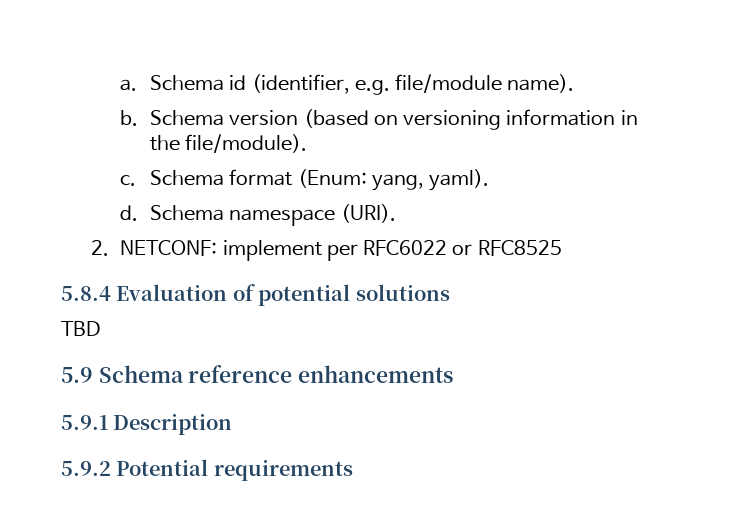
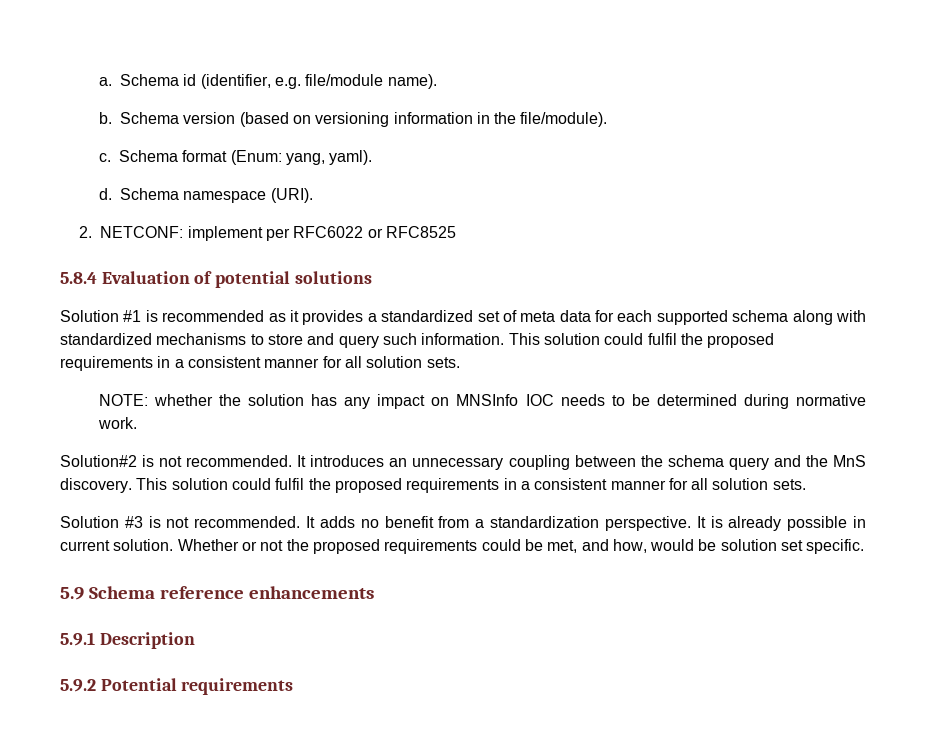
- TBD
+ Solution #1 is recommended as it provides a standardized set of meta data for each supported schema along with standardized mechanisms to store and query such information. This solution could fulfil the proposed requirements in a consistent manner for all solution sets.
+ NOTE: whether the solution has any impact on MNSInfo IOC needs to be determined during normative work.
+ Solution#2 is not recommended. It introduces an unnecessary coupling between the schema query and the MnS discovery. This solution could fulfil the proposed requirements in a consistent manner for all solution sets.
+ Solution #3 is not recommended. It adds no benefit from a standardization perspective. It is already possible in current solution. Whether or not the proposed requirements could be met, and how, would be solution set specific.

